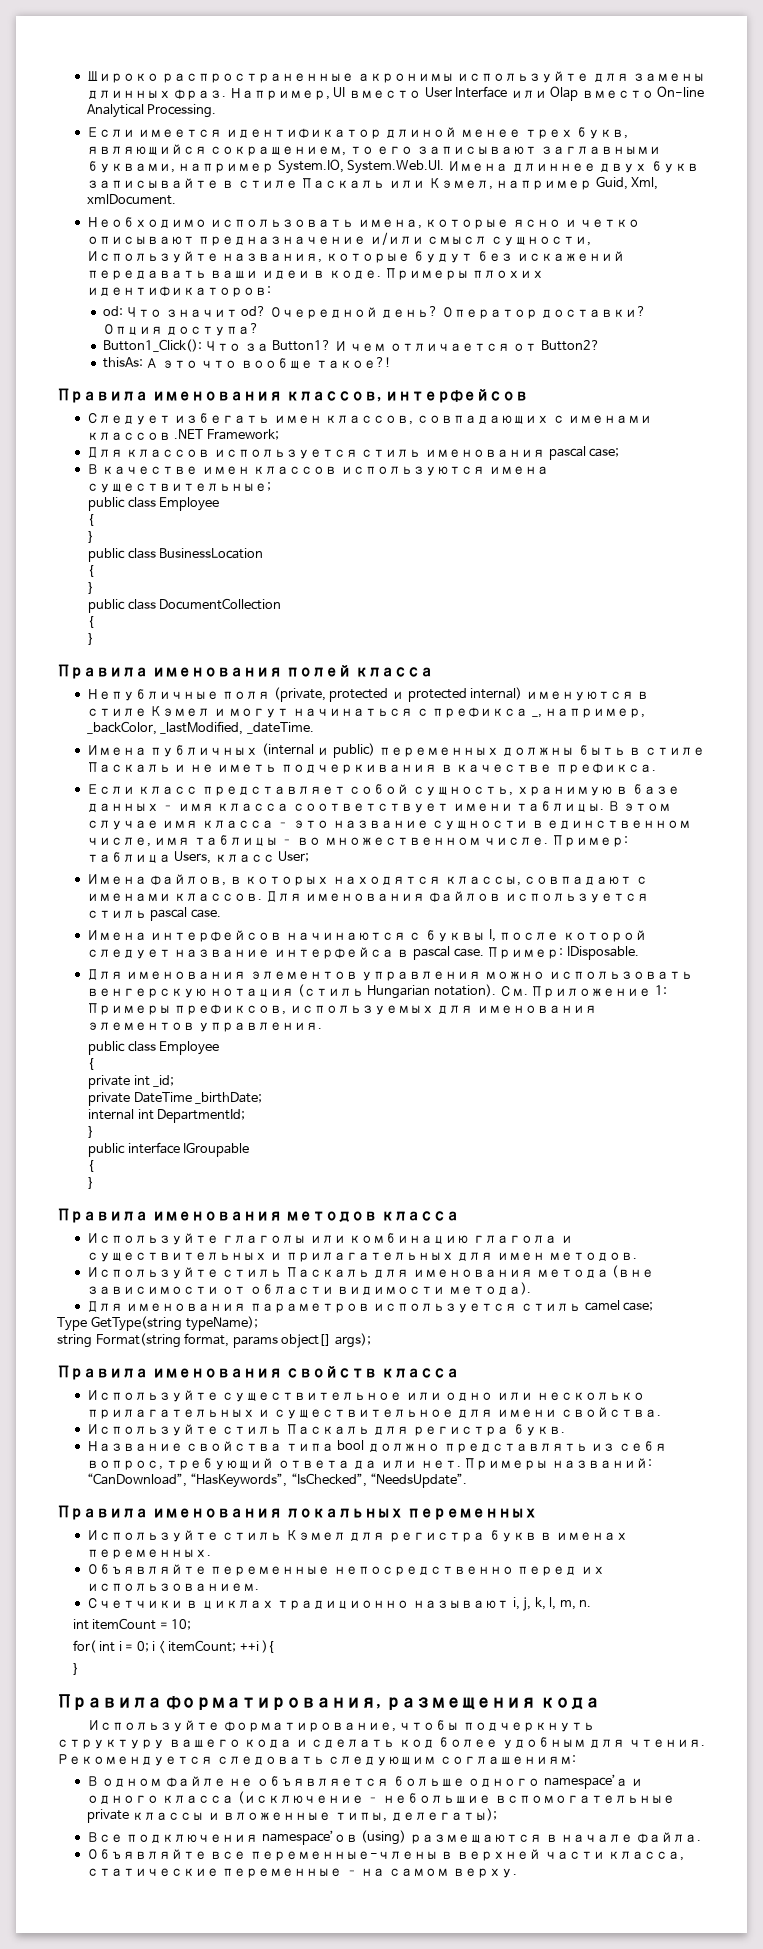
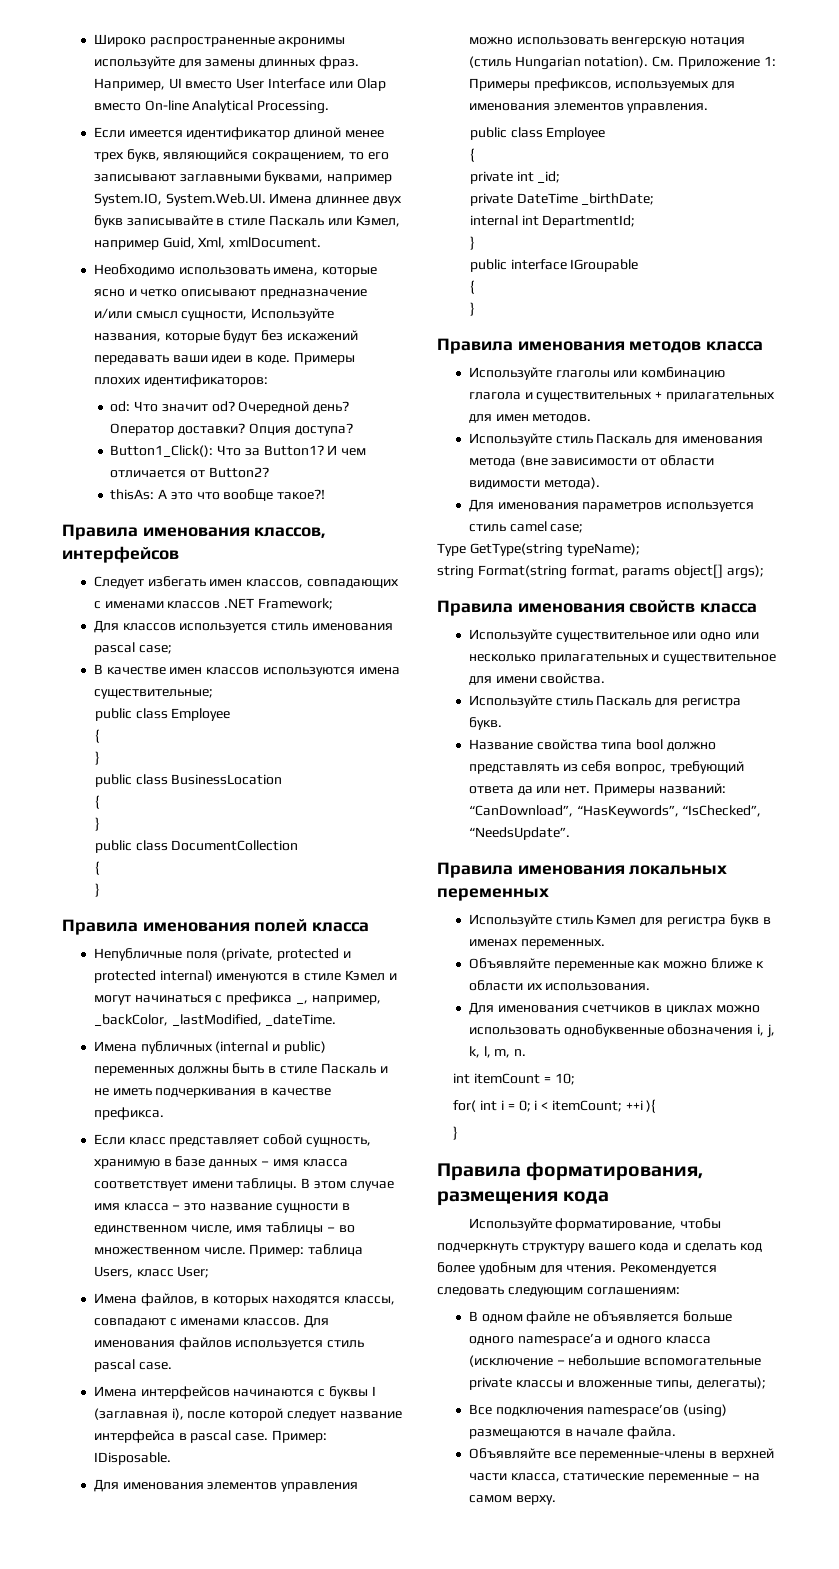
- Имена интерфейсов начинаются с буквы I, после которой следует название интерфейса в pascal case.
+ Имена интерфейсов начинаются с буквы I (заглавная i), после которой следует название интерфейса в pascal case.
- Используйте глаголы или комбинацию глагола и существительных и прилагательных для имен методов.
+ Используйте глаголы или комбинацию глагола и существительных + прилагательных для имен методов.
- Объявляйте переменные непосредственно перед их использованием.
- Счетчики в циклах традиционно называют i, j, k, l, m, n.
+ Объявляйте переменные как можно ближе к области их использования.
+ Для именования счетчиков в циклах можно использовать однобуквенные обозначения i, j, k, l, m, n.

